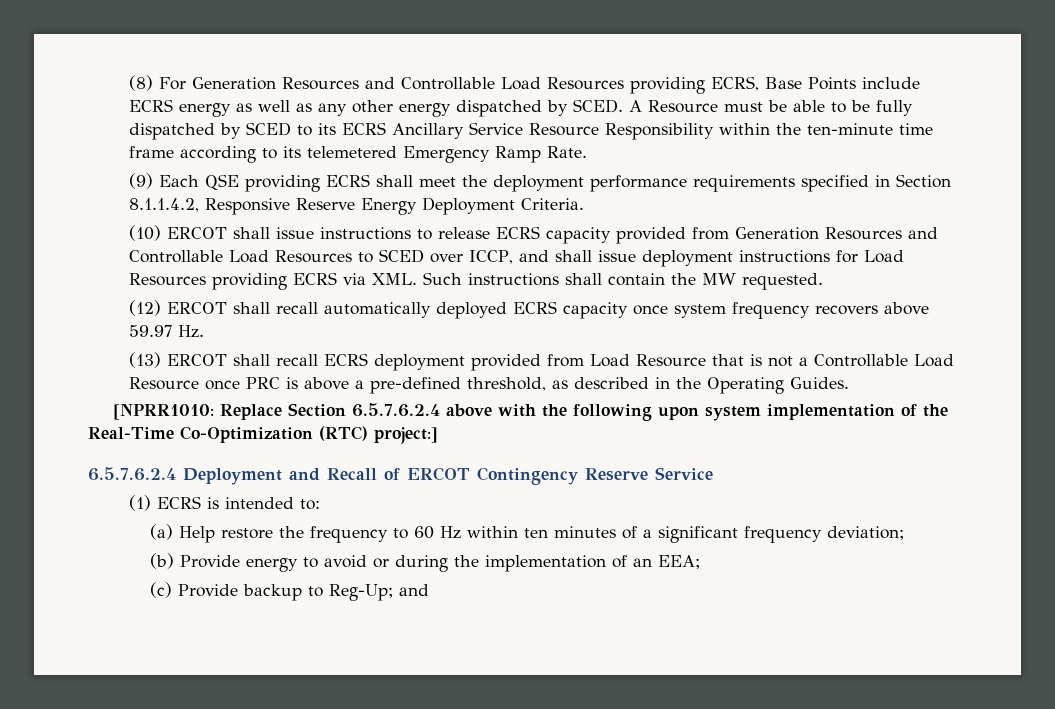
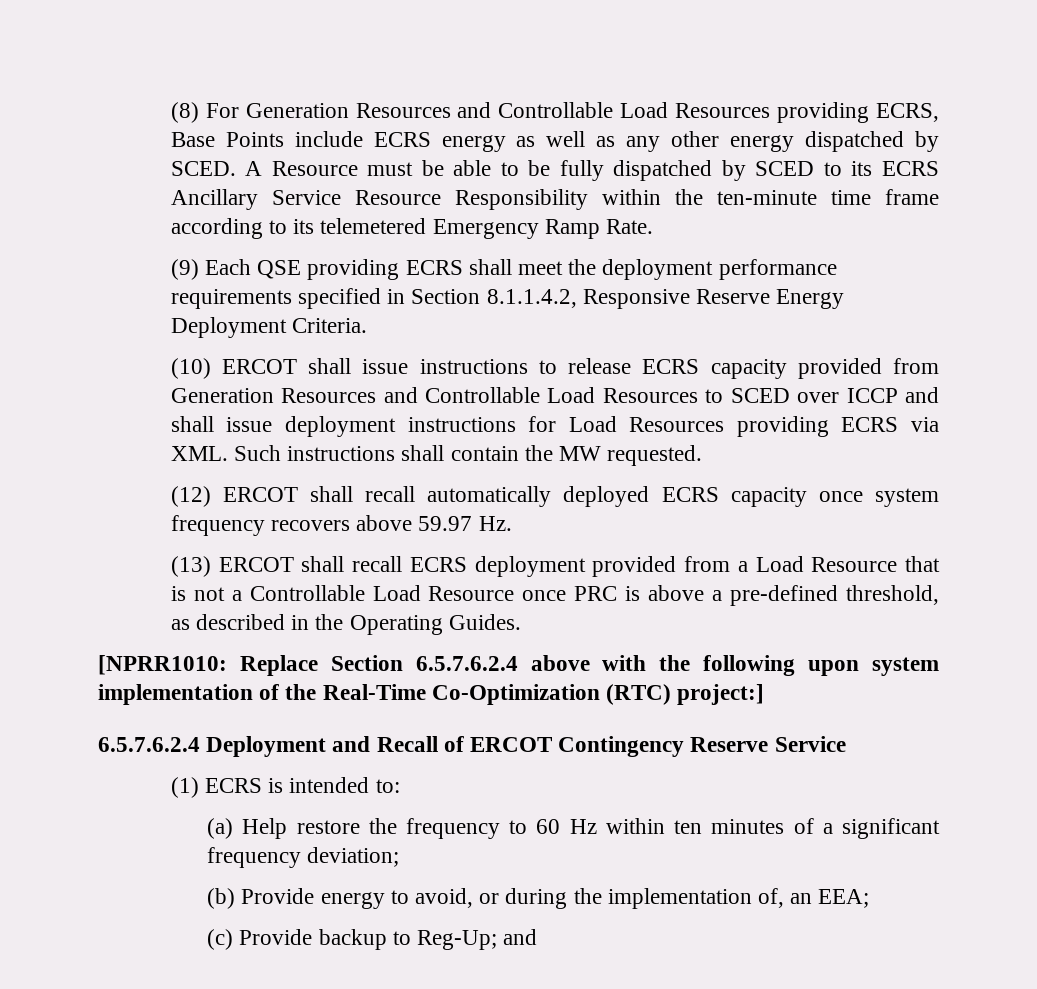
- (10) ERCOT shall issue instructions to release ECRS capacity provided from Generation Resources and Controllable Load Resources to SCED over ICCP, and shall issue deployment instructions for Load Resources providing ECRS via XML. Such instructions shall contain the MW requested.
+ (10) ERCOT shall issue instructions to release ECRS capacity provided from Generation Resources and Controllable Load Resources to SCED over ICCP and shall issue deployment instructions for Load Resources providing ECRS via XML. Such instructions shall contain the MW requested.
- (13) ERCOT shall recall ECRS deployment provided from Load Resource that is not a Controllable Load Resource once PRC is above a pre-defined threshold, as described in the Operating Guides.
+ (13) ERCOT shall recall ECRS deployment provided from a Load Resource that is not a Controllable Load Resource once PRC is above a pre-defined threshold, as described in the Operating Guides.
- (b) Provide energy to avoid or during the implementation of an EEA;
+ (b) Provide energy to avoid, or during the implementation of, an EEA;

